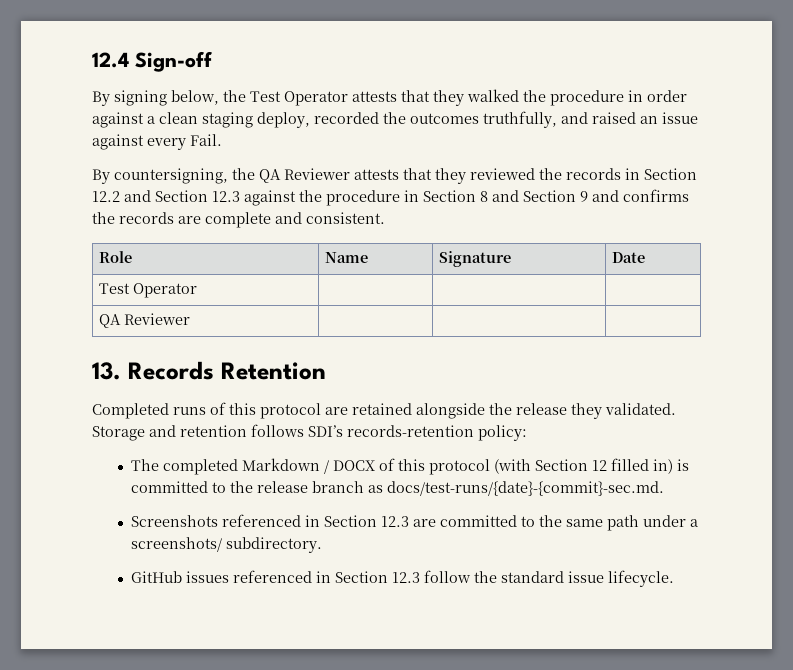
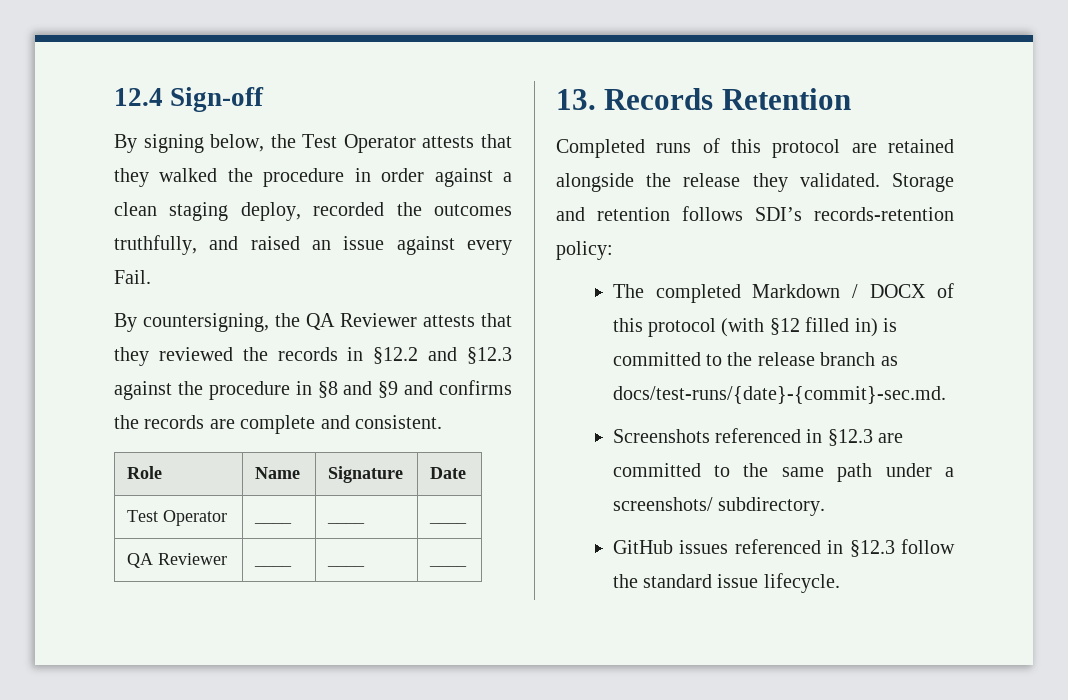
- By countersigning, the QA Reviewer attests that they reviewed the records in Section 12.2 and Section 12.3 against the procedure in Section 8 and Section 9 and confirms the records are complete and consistent.
+ By countersigning, the QA Reviewer attests that they reviewed the records in §12.2 and §12.3 against the procedure in §8 and §9 and confirms the records are complete and consistent.
- Test Operator | | |
+ Test Operator | ____ | ____ | ____
- QA Reviewer | | |
+ QA Reviewer | ____ | ____ | ____
- The completed Markdown / DOCX of this protocol (with Section 12 filled in) is committed to the release branch as docs/test-runs/{date}-{commit}-sec.md.
+ The completed Markdown / DOCX of this protocol (with §12 filled in) is committed to the release branch as docs/test-runs/{date}-{commit}-sec.md.
- Screenshots referenced in Section 12.3 are committed to the same path under a screenshots/ subdirectory.
+ Screenshots referenced in §12.3 are committed to the same path under a screenshots/ subdirectory.
- GitHub issues referenced in Section 12.3 follow the standard issue lifecycle.
+ GitHub issues referenced in §12.3 follow the standard issue lifecycle.

